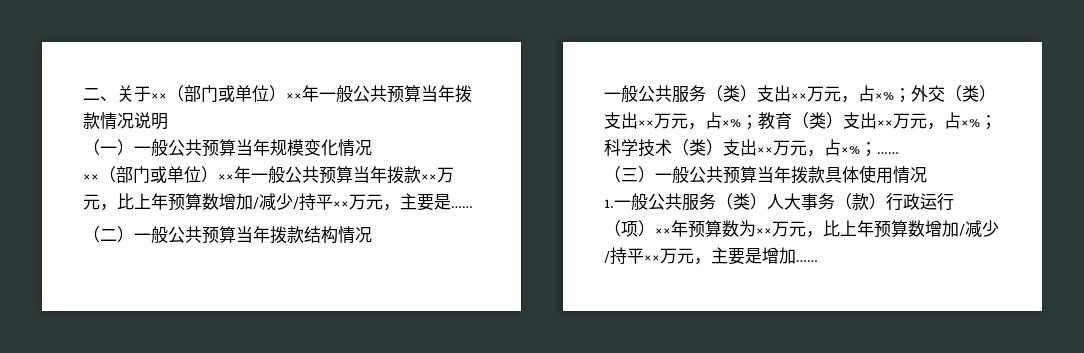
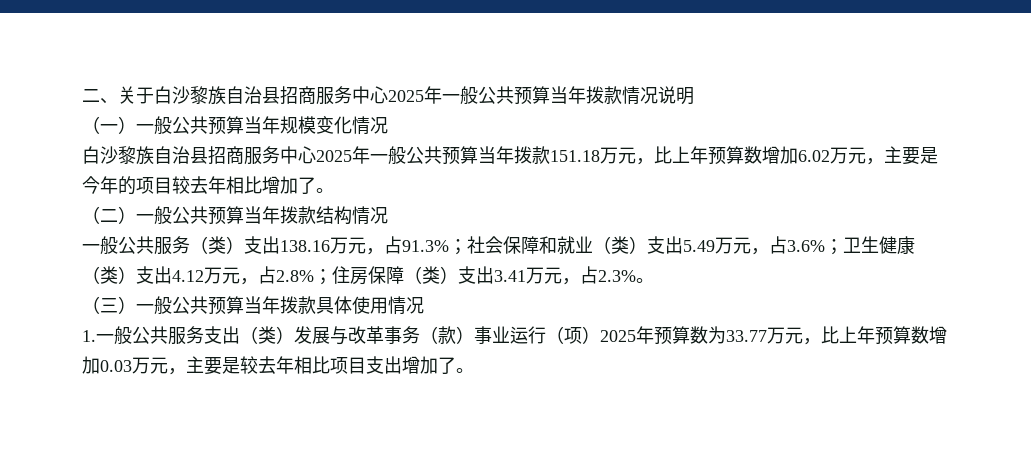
- 二、关于××（部门或单位）××年一般公共预算当年拨款情况说明
+ 二、关于白沙黎族自治县招商服务中心2025年一般公共预算当年拨款情况说明
- ××（部门或单位）××年一般公共预算当年拨款××万元，比上年预算数增加/减少/持平××万元，主要是……
+ 白沙黎族自治县招商服务中心2025年一般公共预算当年拨款151.18万元，比上年预算数增加6.02万元，主要是今年的项目较去年相比增加了。
- 一般公共服务（类）支出××万元，占×%；外交（类）支出××万元，占×%；教育（类）支出××万元，占×%；科学技术（类）支出××万元，占×%；……
+ 一般公共服务（类）支出138.16万元，占91.3%；社会保障和就业（类）支出5.49万元，占3.6%；卫生健康（类）支出4.12万元，占2.8%；住房保障（类）支出3.41万元，占2.3%。
- 1.一般公共服务（类）人大事务（款）行政运行（项）××年预算数为××万元，比上年预算数增加/减少/持平××万元，主要是增加……
+ 1.一般公共服务支出（类）发展与改革事务（款）事业运行（项）2025年预算数为33.77万元，比上年预算数增加0.03万元，主要是较去年相比项目支出增加了。

